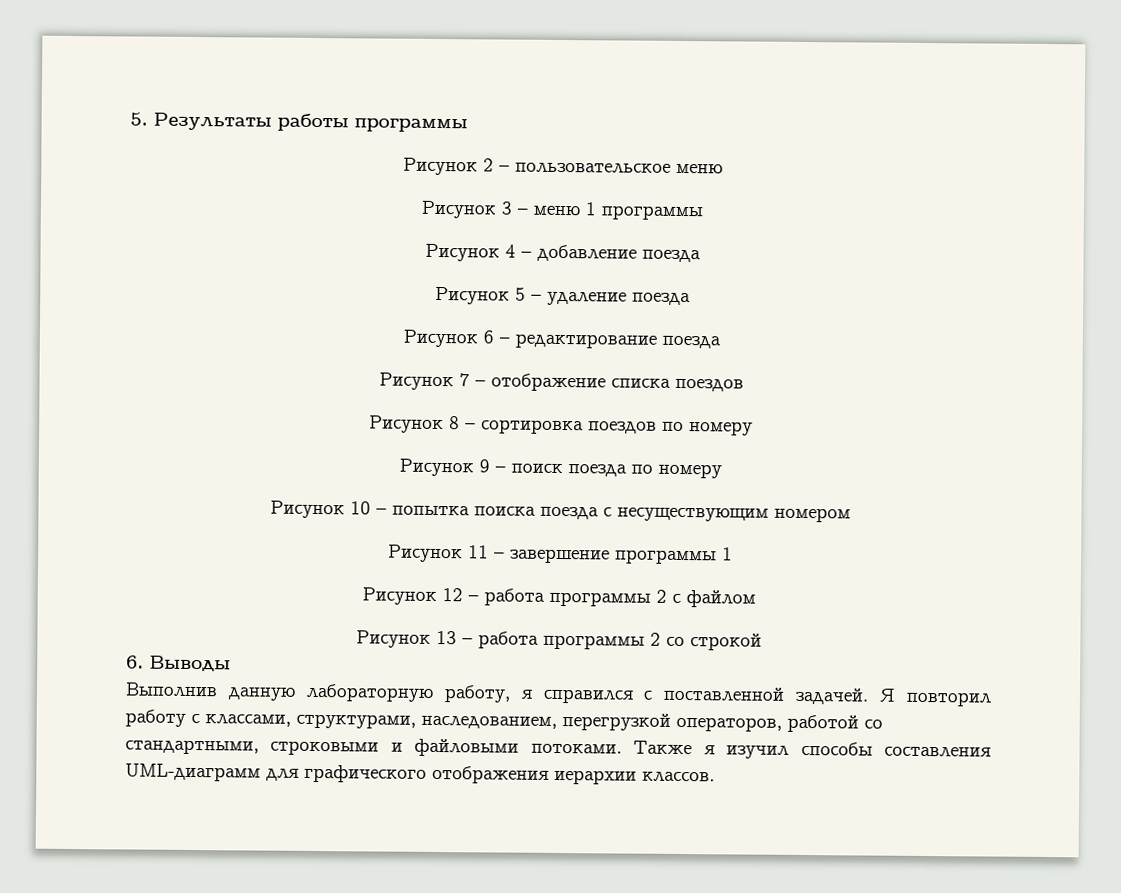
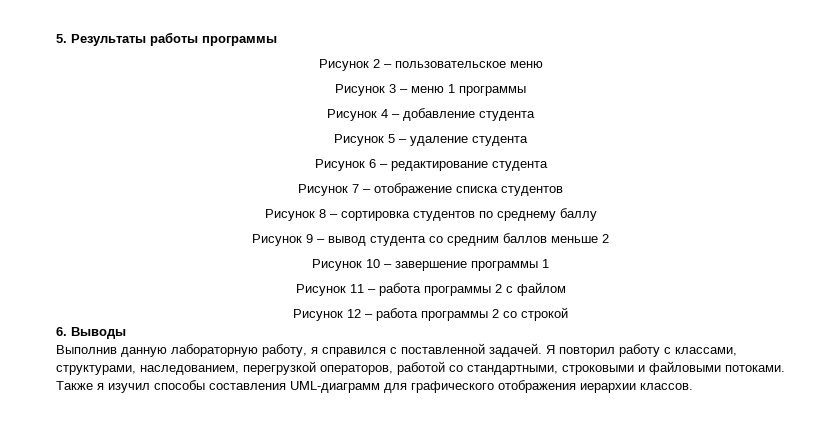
- Рисунок 4 – добавление поезда
+ Рисунок 4 – добавление студента
- Рисунок 5 – удаление поезда
+ Рисунок 5 – удаление студента
- Рисунок 6 – редактирование поезда
+ Рисунок 6 – редактирование студента
- Рисунок 7 – отображение списка поездов
+ Рисунок 7 – отображение списка студентов
- Рисунок 8 – сортировка поездов по номеру
+ Рисунок 8 – сортировка студентов по среднему баллу
- Рисунок 9 – поиск поезда по номеру
- Рисунок 10 – попытка поиска поезда с несуществующим номером
- Рисунок 11 – завершение программы 1
+ Рисунок 9 – вывод студента со средним баллов меньше 2
+ Рисунок 10 – завершение программы 1
- Рисунок 12 – работа программы 2 с файлом
+ Рисунок 11 – работа программы 2 с файлом
- Рисунок 13 – работа программы 2 со строкой
+ Рисунок 12 – работа программы 2 со строкой

